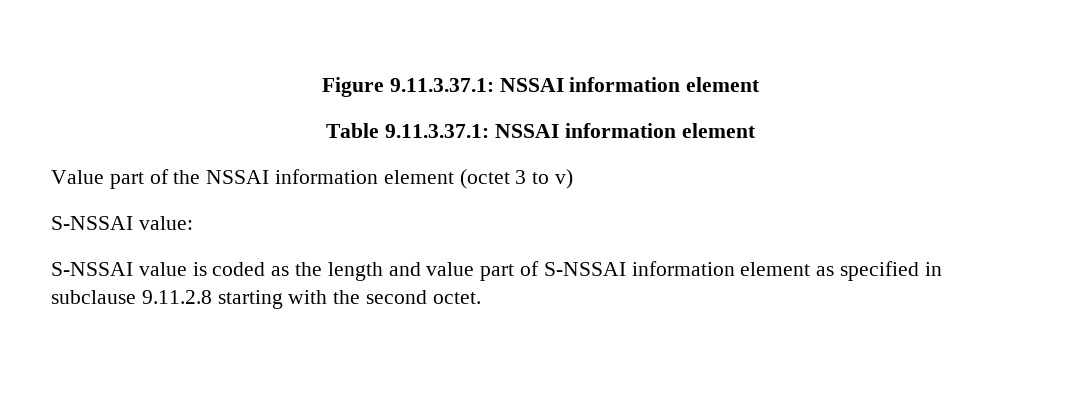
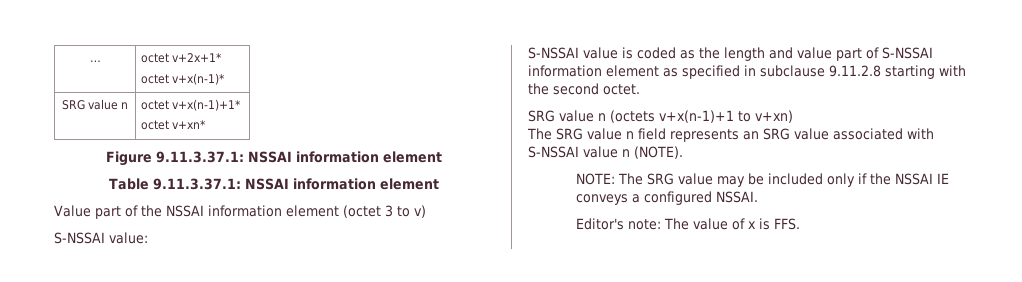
+ … | octet v+2x+1*
+ octet v+x(n-1)*
+ SRG value n | octet v+x(n-1)+1*
+ octet v+xn*
+ SRG value n (octets v+x(n-1)+1 to v+xn)
+ The SRG value n field represents an SRG value associated with S-NSSAI value n (NOTE).
+ NOTE: The SRG value may be included only if the NSSAI IE conveys a configured NSSAI.
+ Editor's note: The value of x is FFS.

